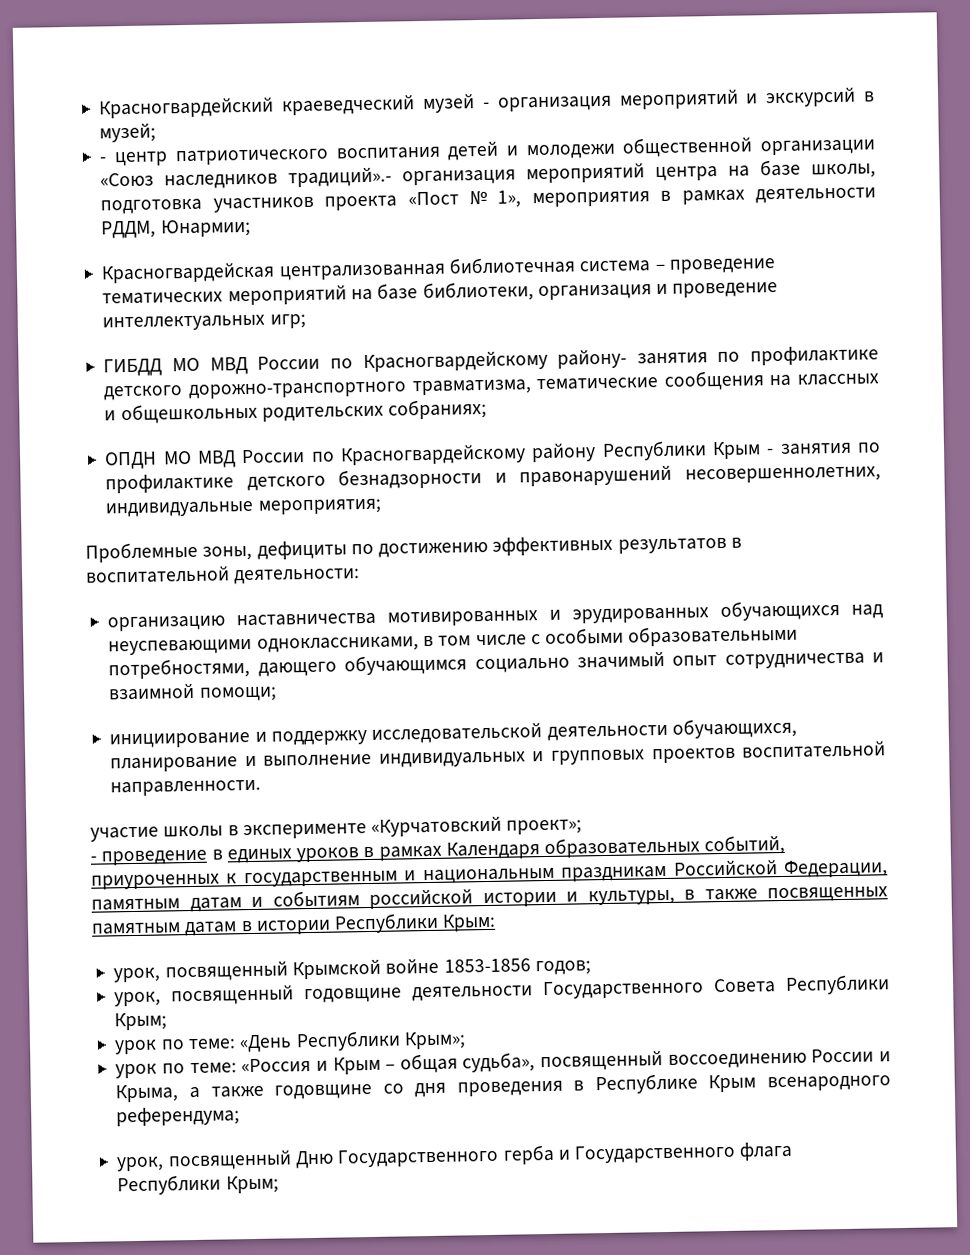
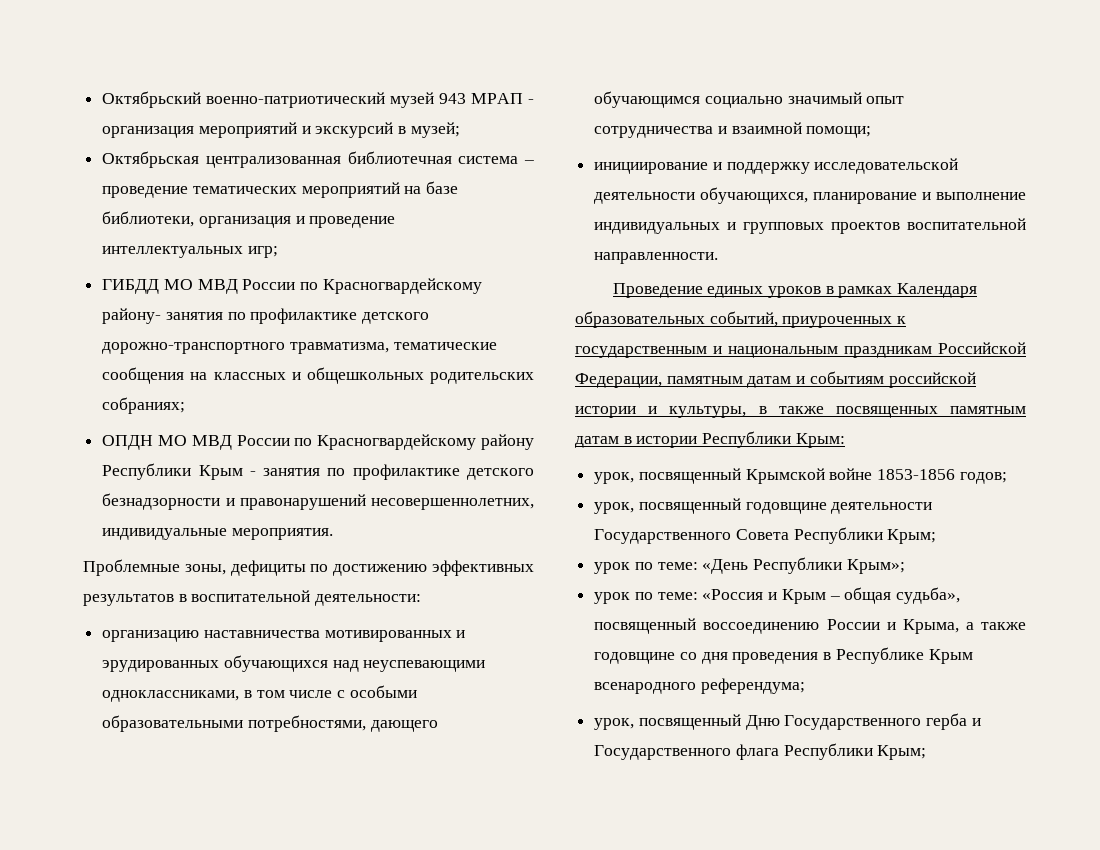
- Красногвардейский краеведческий музей - организация мероприятий и экскурсий в музей;
+ Октябрьский военно-патриотический музей 943 МРАП - организация мероприятий и экскурсий в музей;
- - центр патриотического воспитания детей и молодежи общественной организации «Союз наследников традиций».- организация мероприятий центра на базе школы, подготовка участников проекта «Пост № 1», мероприятия в рамках деятельности РДДМ, Юнармии;
- Красногвардейская централизованная библиотечная система – проведение тематических мероприятий на базе библиотеки, организация и проведение интеллектуальных игр;
+ Октябрьская централизованная библиотечная система – проведение тематических мероприятий на базе библиотеки, организация и проведение интеллектуальных игр;
- ОПДН МО МВД России по Красногвардейскому району Республики Крым - занятия по профилактике детского безнадзорности и правонарушений несовершеннолетних, индивидуальные мероприятия;
+ ОПДН МО МВД России по Красногвардейскому району Республики Крым - занятия по профилактике детского безнадзорности и правонарушений несовершеннолетних, индивидуальные мероприятия.
- участие школы в эксперименте «Курчатовский проект»;
- - проведение в единых уроков в рамках Календаря образовательных событий, приуроченных к государственным и национальным праздникам Российской Федерации, памятным датам и событиям российской истории и культуры, в также посвященных памятным датам в истории Республики Крым:
+ Проведение единых уроков в рамках Календаря образовательных событий, приуроченных к государственным и национальным праздникам Российской Федерации, памятным датам и событиям российской истории и культуры, в также посвященных памятным датам в истории Республики Крым:

